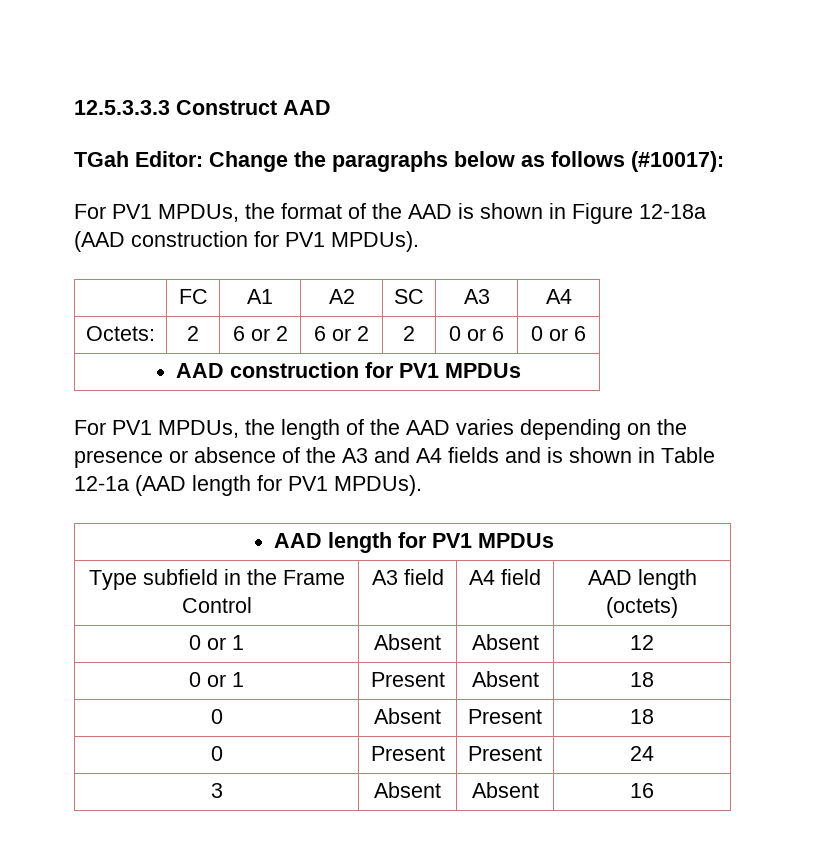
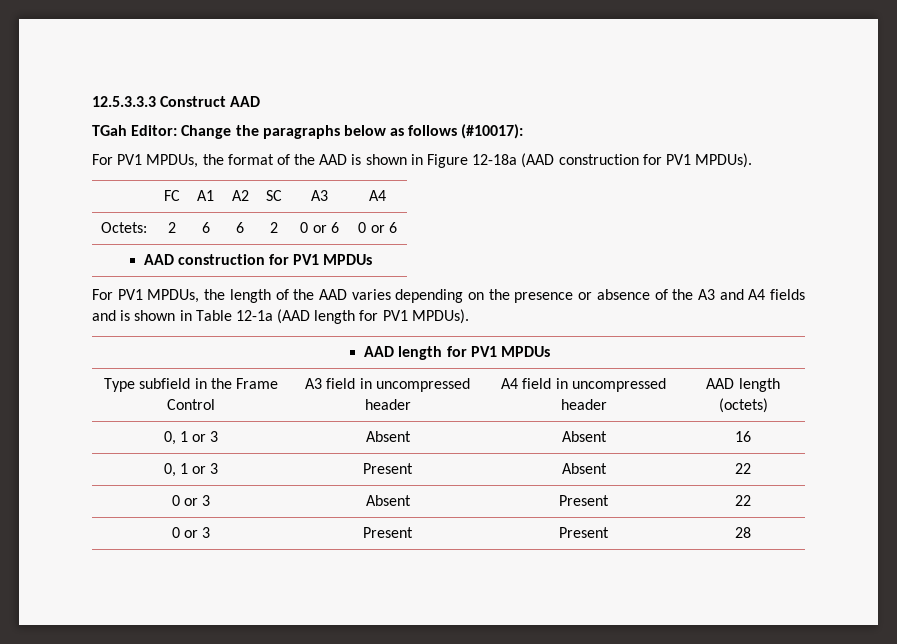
- Octets: | 2 | 6 or 2 | 6 or 2 | 2 | 0 or 6 | 0 or 6
+ Octets: | 2 | 6 | 6 | 2 | 0 or 6 | 0 or 6
- Type subfield in the Frame Control | A3 field | A4 field | AAD length (octets)
+ Type subfield in the Frame Control | A3 field in uncompressed header | A4 field in uncompressed header | AAD length (octets)
- 0 or 1 | Absent | Absent | 12
- 0 or 1 | Present | Absent | 18
- 0 | Absent | Present | 18
- 0 | Present | Present | 24
- 3 | Absent | Absent | 16
+ 0, 1 or 3 | Absent | Absent | 16
+ 0, 1 or 3 | Present | Absent | 22
+ 0 or 3 | Absent | Present | 22
+ 0 or 3 | Present | Present | 28

